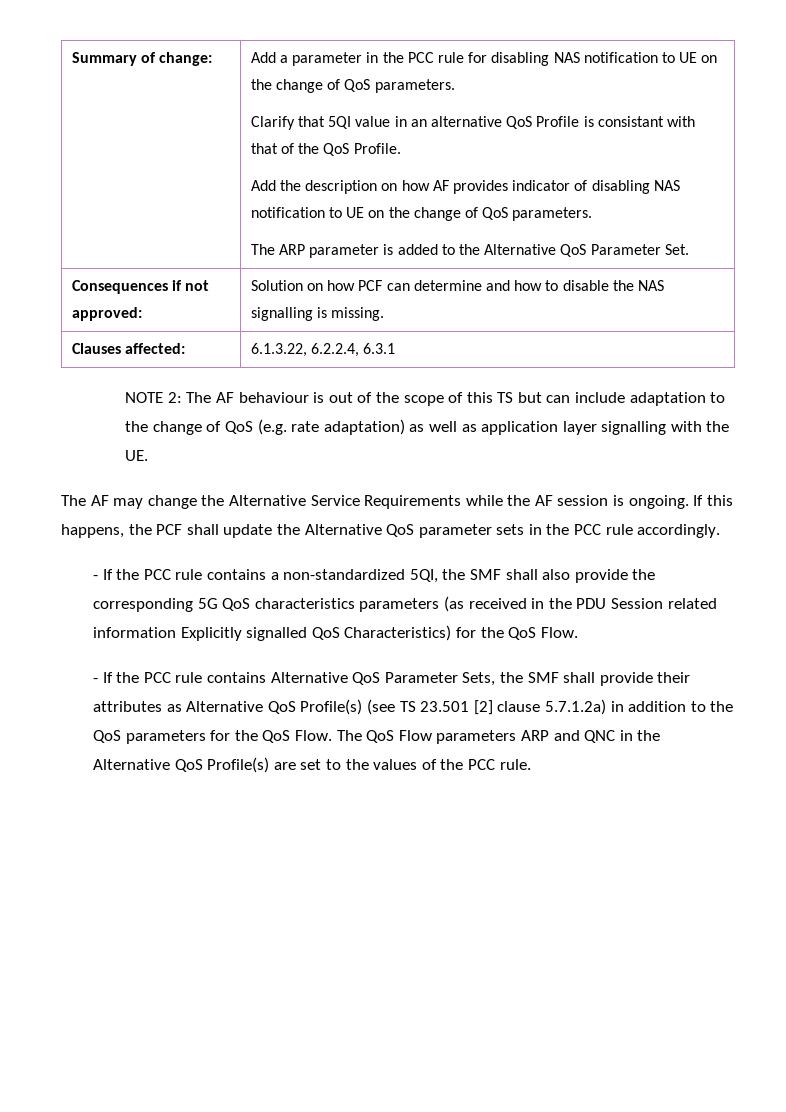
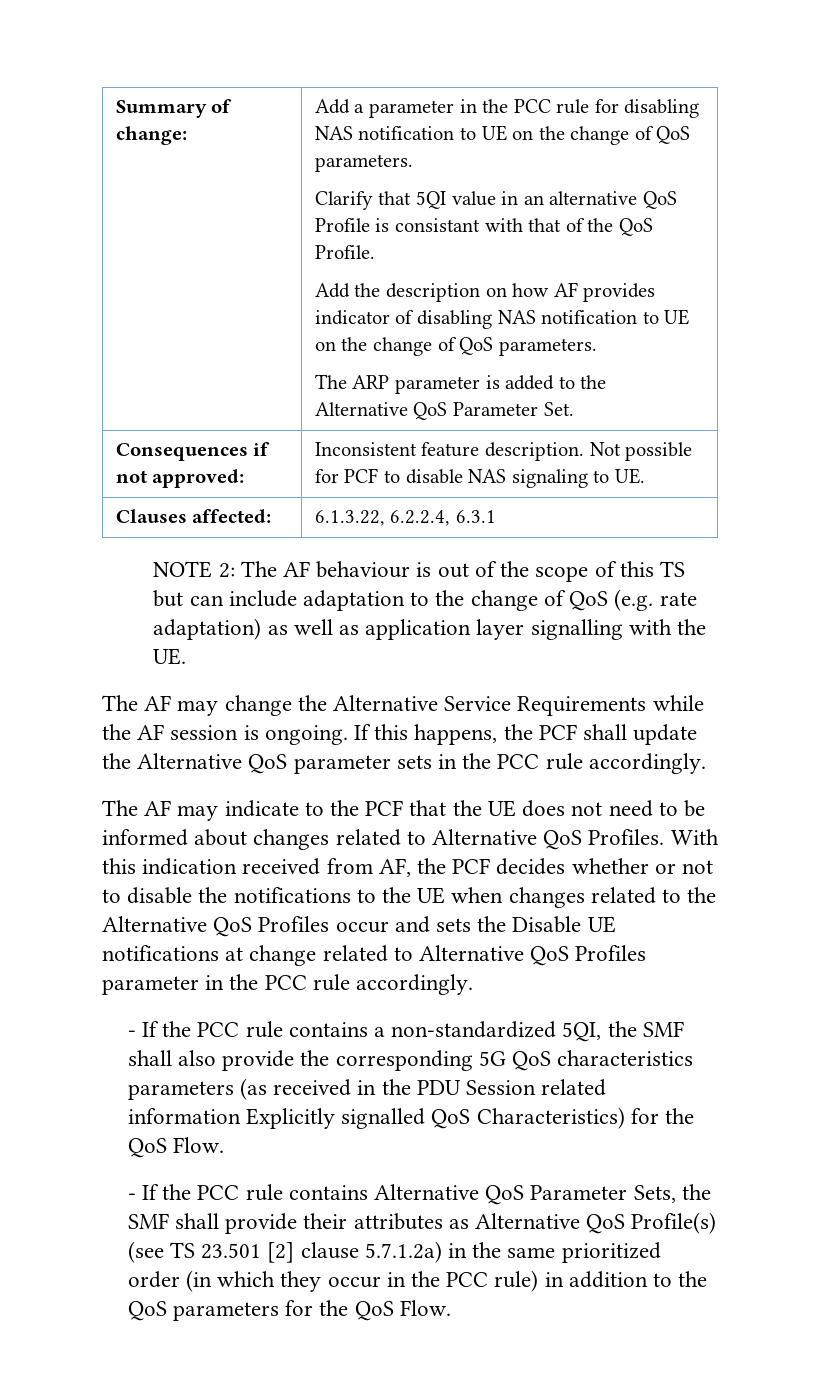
- Consequences if not approved: | Solution on how PCF can determine and how to disable the NAS signalling is missing.
+ Consequences if not approved: | Inconsistent feature description. Not possible for PCF to disable NAS signaling to UE.
+ The AF may indicate to the PCF that the UE does not need to be informed about changes related to Alternative QoS Profiles. With this indication received from AF, the PCF decides whether or not to disable the notifications to the UE when changes related to the Alternative QoS Profiles occur and sets the Disable UE notifications at change related to Alternative QoS Profiles parameter in the PCC rule accordingly.
- - If the PCC rule contains Alternative QoS Parameter Sets, the SMF shall provide their attributes as Alternative QoS Profile(s) (see TS 23.501 [2] clause 5.7.1.2a) in addition to the QoS parameters for the QoS Flow. The QoS Flow parameters ARP and QNC in the Alternative QoS Profile(s) are set to the values of the PCC rule.
+ - If the PCC rule contains Alternative QoS Parameter Sets, the SMF shall provide their attributes as Alternative QoS Profile(s) (see TS 23.501 [2] clause 5.7.1.2a) in the same prioritized order (in which they occur in the PCC rule) in addition to the QoS parameters for the QoS Flow.

